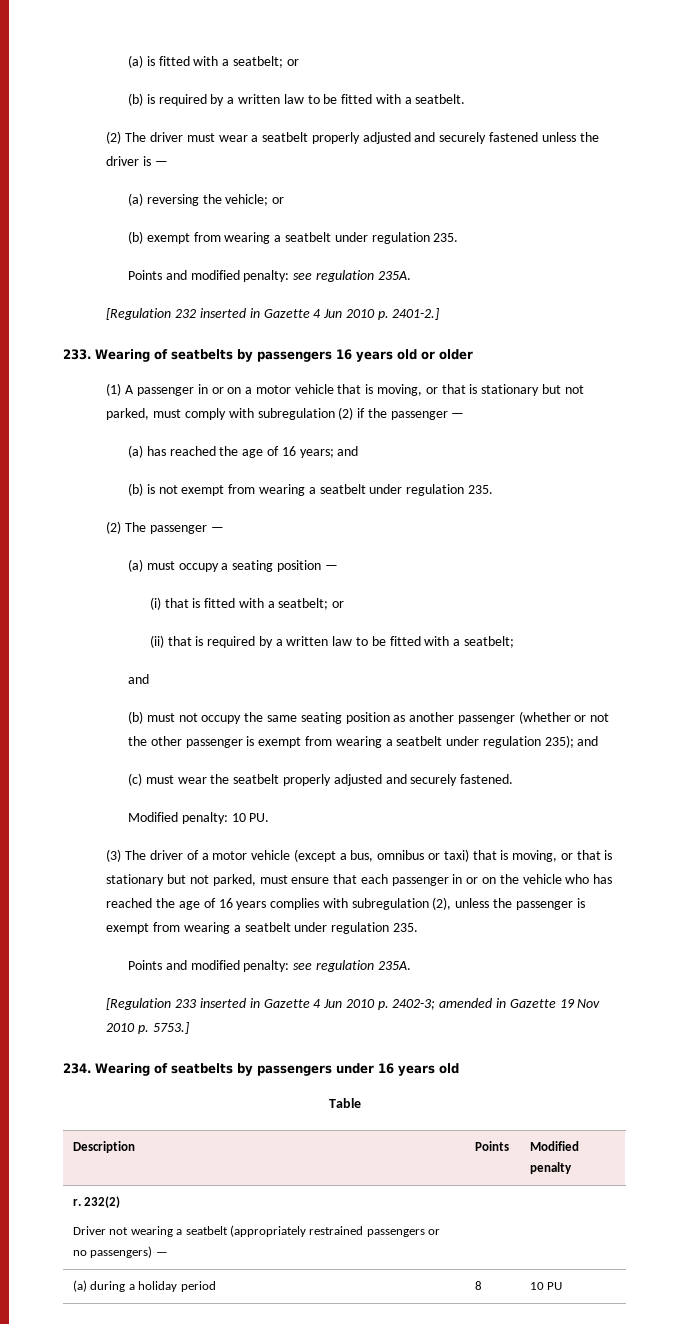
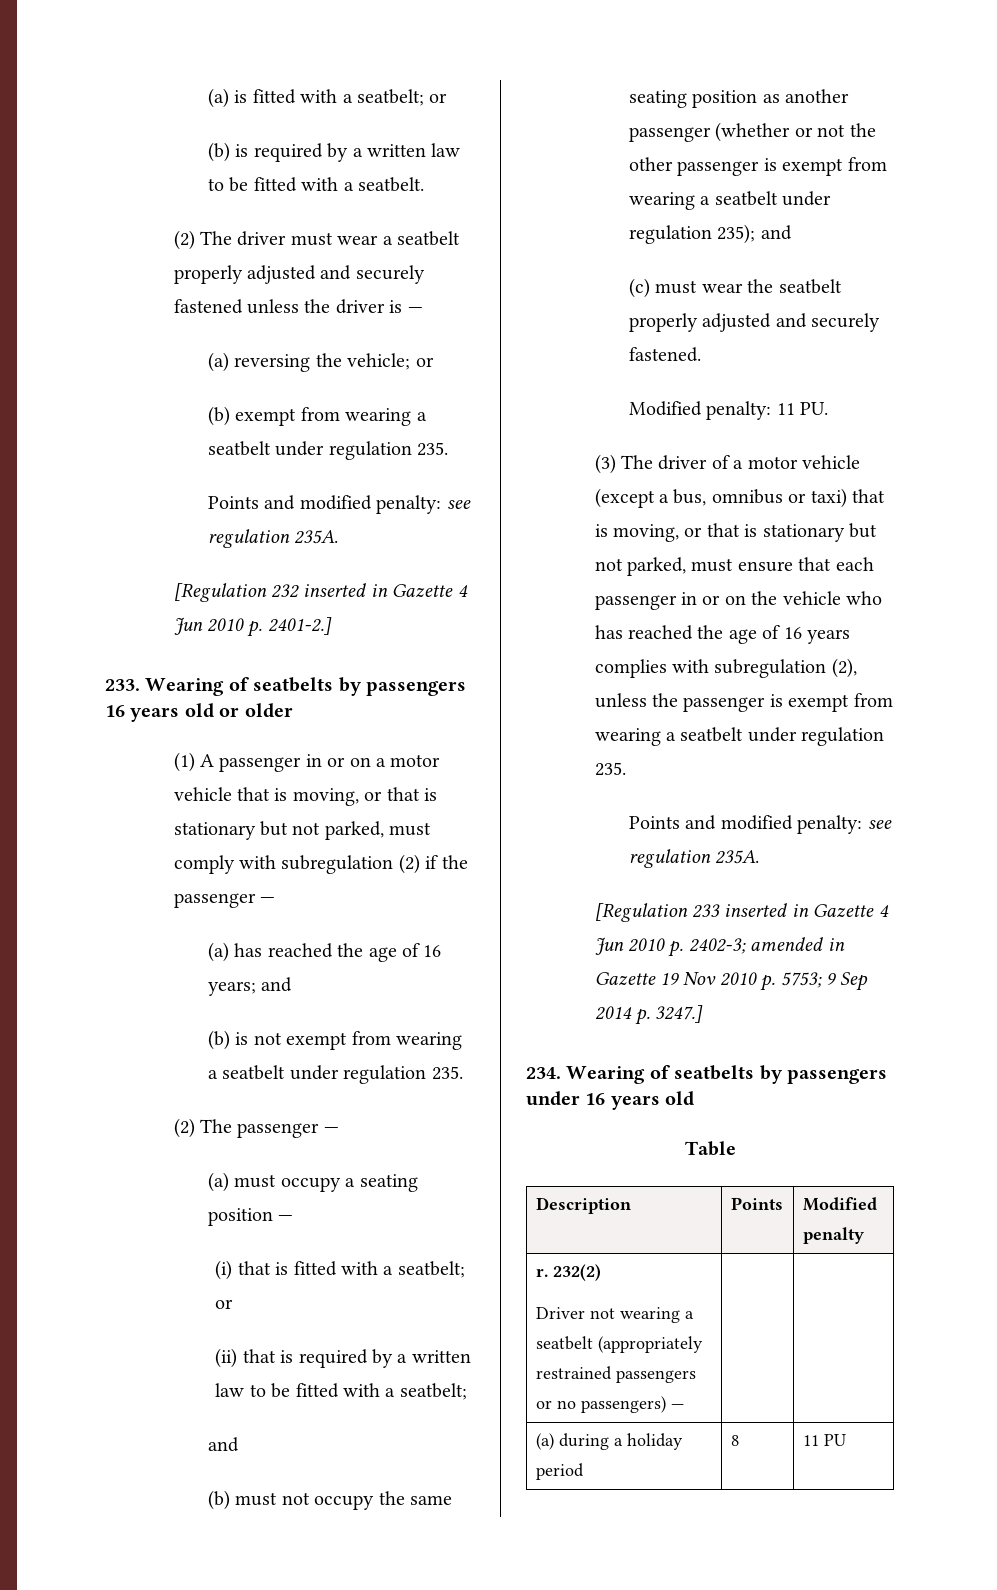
- Modified penalty: 10 PU.
+ Modified penalty: 11 PU.
- [Regulation 233 inserted in Gazette 4 Jun 2010 p. 2402-3; amended in Gazette 19 Nov 2010 p. 5753.]
+ [Regulation 233 inserted in Gazette 4 Jun 2010 p. 2402-3; amended in Gazette 19 Nov 2010 p. 5753; 9 Sep 2014 p. 3247.]
- (a) during a holiday period | 8 | 10 PU
+ (a) during a holiday period | 8 | 11 PU

